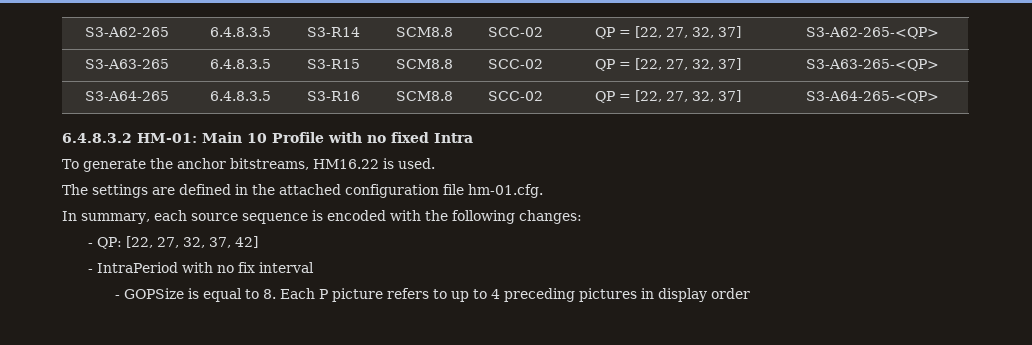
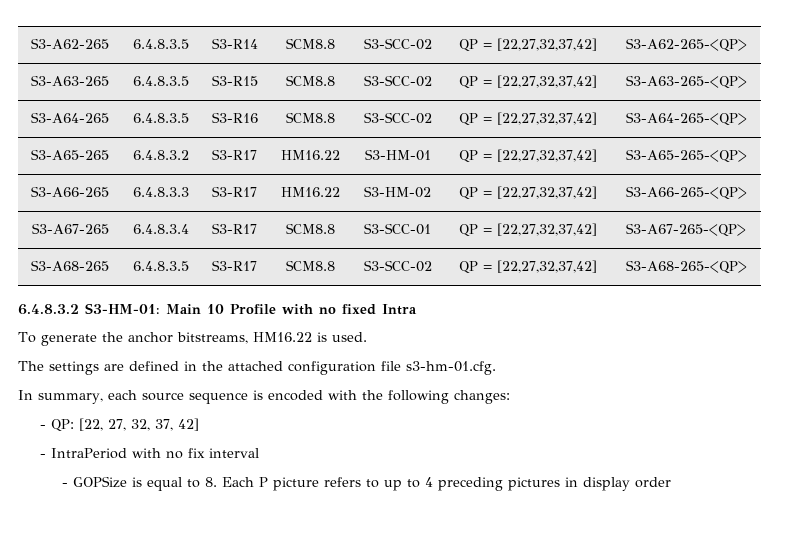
- S3-A62-265 | 6.4.8.3.5 | S3-R14 | SCM8.8 | SCC-02 | QP = [22, 27, 32, 37] | S3-A62-265-<QP>
+ S3-A62-265 | 6.4.8.3.5 | S3-R14 | SCM8.8 | S3-SCC-02 | QP = [22,27,32,37,42] | S3-A62-265-<QP>
- S3-A63-265 | 6.4.8.3.5 | S3-R15 | SCM8.8 | SCC-02 | QP = [22, 27, 32, 37] | S3-A63-265-<QP>
+ S3-A63-265 | 6.4.8.3.5 | S3-R15 | SCM8.8 | S3-SCC-02 | QP = [22,27,32,37,42] | S3-A63-265-<QP>
- S3-A64-265 | 6.4.8.3.5 | S3-R16 | SCM8.8 | SCC-02 | QP = [22, 27, 32, 37] | S3-A64-265-<QP>
- 6.4.8.3.2 HM-01: Main 10 Profile with no fixed Intra
+ S3-A64-265 | 6.4.8.3.5 | S3-R16 | SCM8.8 | S3-SCC-02 | QP = [22,27,32,37,42] | S3-A64-265-<QP>
+ S3-A65-265 | 6.4.8.3.2 | S3-R17 | HM16.22 | S3-HM-01 | QP = [22,27,32,37,42] | S3-A65-265-<QP>
+ S3-A66-265 | 6.4.8.3.3 | S3-R17 | HM16.22 | S3-HM-02 | QP = [22,27,32,37,42] | S3-A66-265-<QP>
+ S3-A67-265 | 6.4.8.3.4 | S3-R17 | SCM8.8 | S3-SCC-01 | QP = [22,27,32,37,42] | S3-A67-265-<QP>
+ S3-A68-265 | 6.4.8.3.5 | S3-R17 | SCM8.8 | S3-SCC-02 | QP = [22,27,32,37,42] | S3-A68-265-<QP>
+ 6.4.8.3.2 S3-HM-01: Main 10 Profile with no fixed Intra
- The settings are defined in the attached configuration file hm-01.cfg.
+ The settings are defined in the attached configuration file s3-hm-01.cfg.

